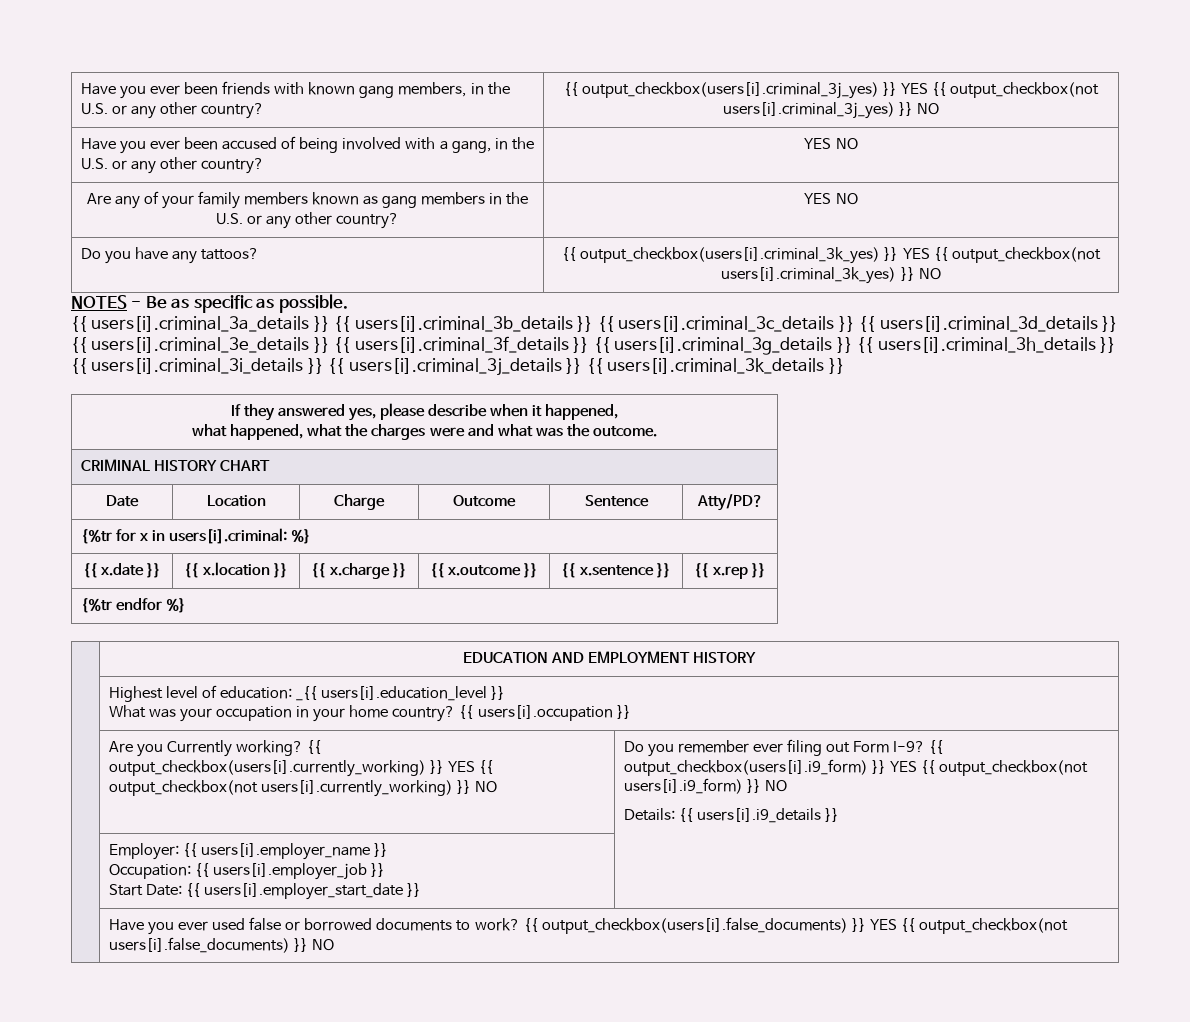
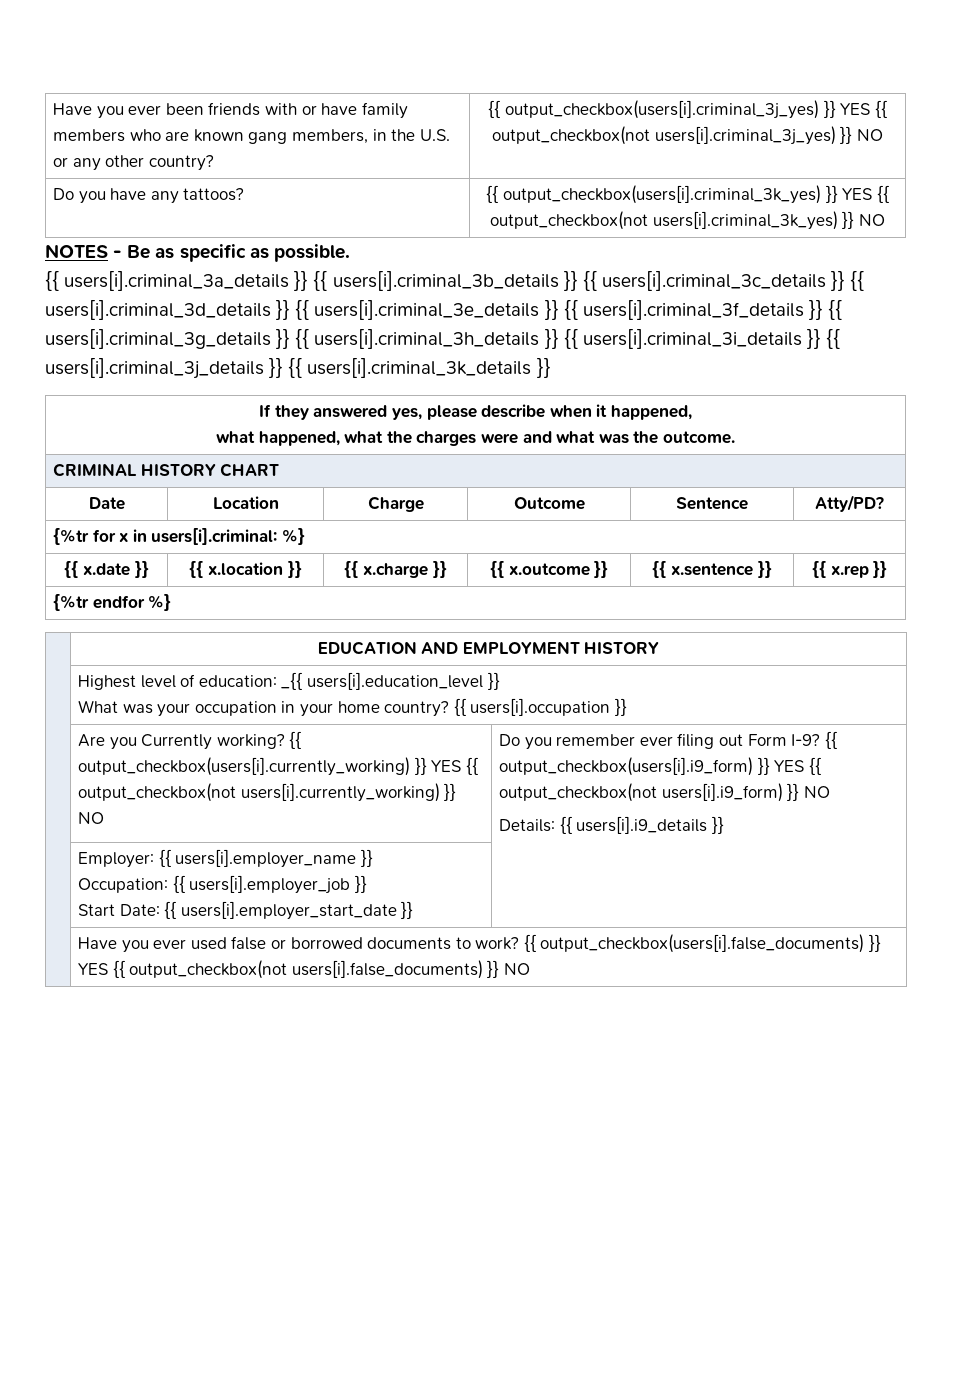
- Have you ever been friends with known gang members, in the U.S. or any other country? | {{ output_checkbox(users[i].criminal_3j_yes) }} YES {{ output_checkbox(not users[i].criminal_3j_yes) }} NO
+ Have you ever been friends with or have family members who are known gang members, in the U.S. or any other country? | {{ output_checkbox(users[i].criminal_3j_yes) }} YES {{ output_checkbox(not users[i].criminal_3j_yes) }} NO
- Have you ever been accused of being involved with a gang, in the U.S. or any other country? | YES NO
- Are any of your family members known as gang members in the U.S. or any other country? | YES NO

